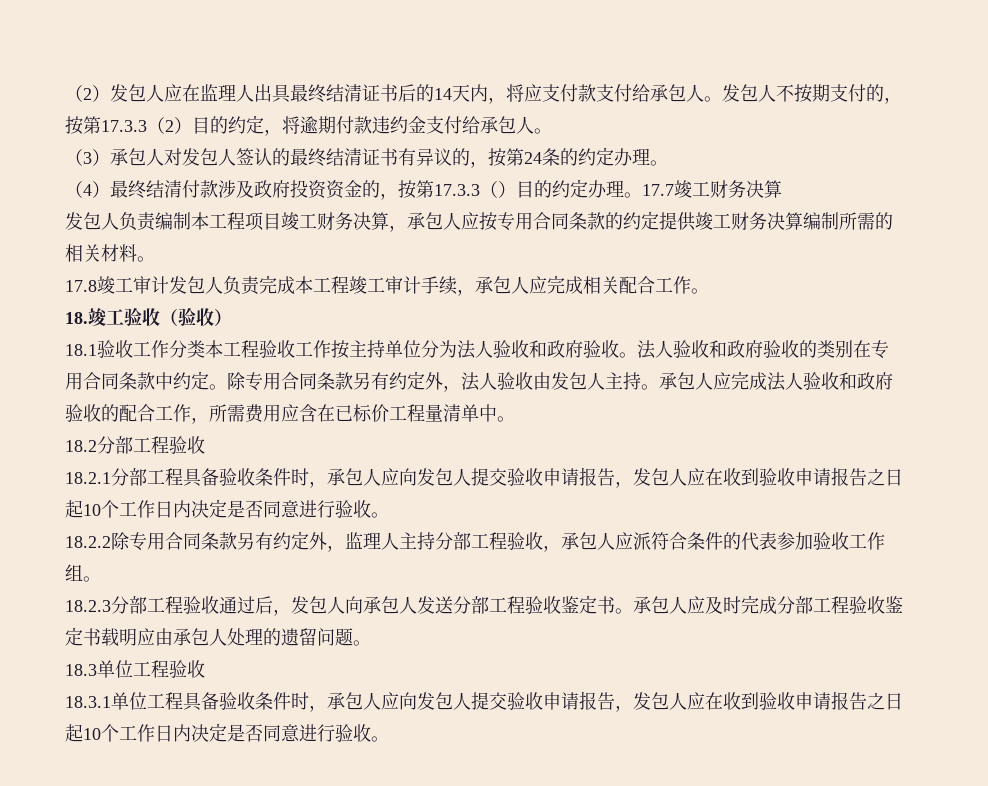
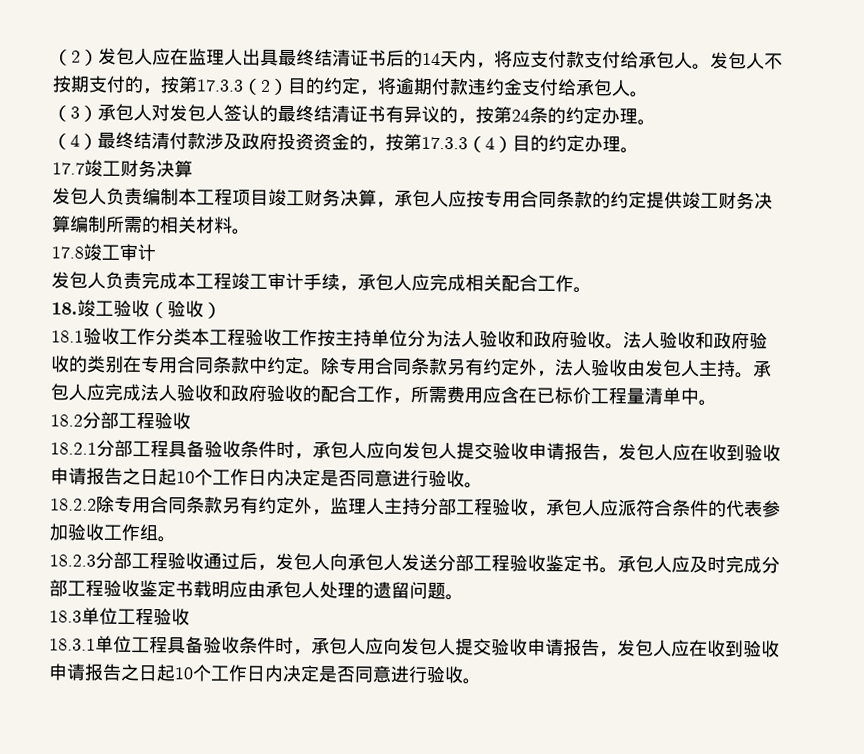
- （4）最终结清付款涉及政府投资资金的，按第17.3.3（）目的约定办理。17.7竣工财务决算
+ （4）最终结清付款涉及政府投资资金的，按第17.3.3（4）目的约定办理。
+ 17.7竣工财务决算
- 17.8竣工审计发包人负责完成本工程竣工审计手续，承包人应完成相关配合工作。
+ 17.8竣工审计
+ 发包人负责完成本工程竣工审计手续，承包人应完成相关配合工作。

